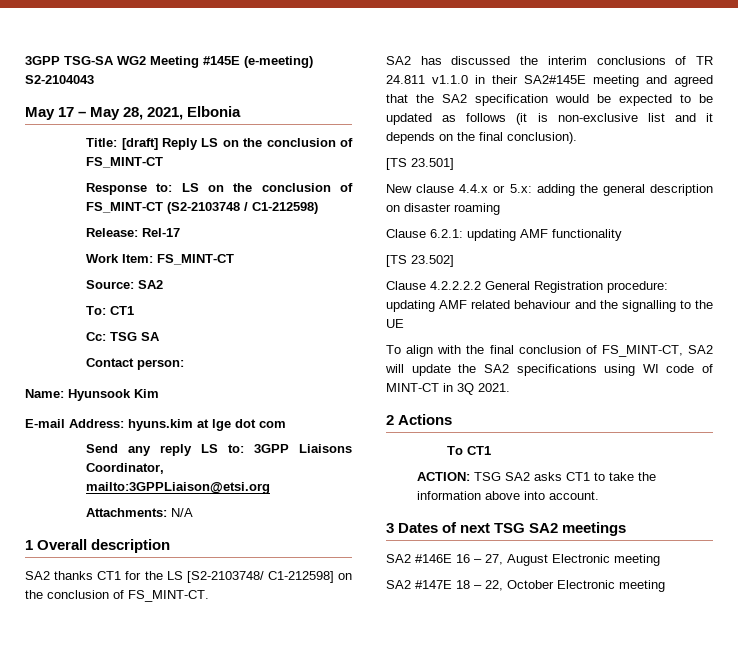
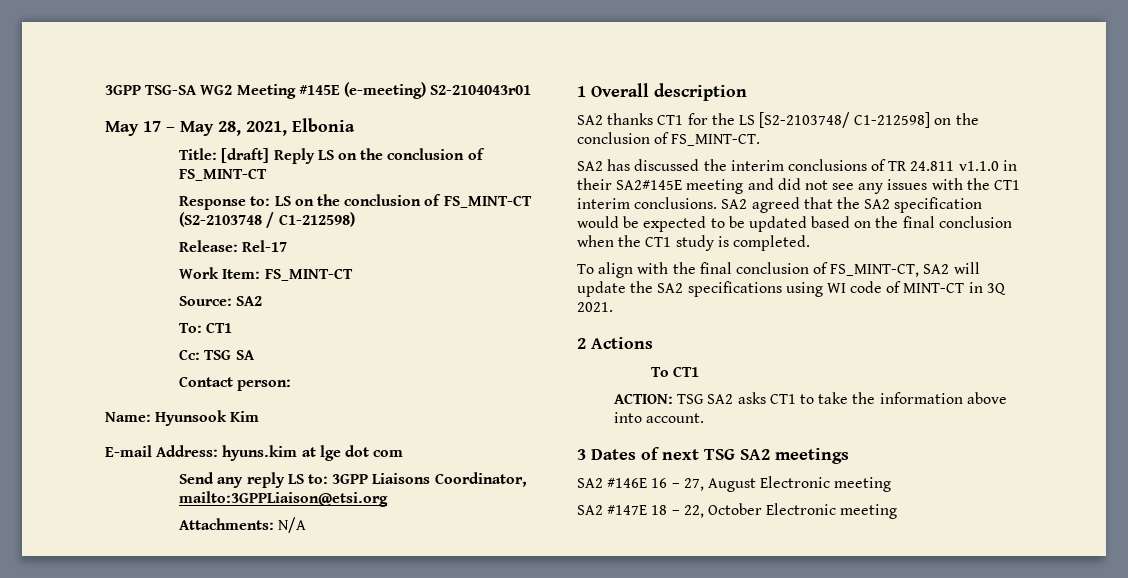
- 3GPP TSG-SA WG2 Meeting #145E (e-meeting) S2-2104043
+ 3GPP TSG-SA WG2 Meeting #145E (e-meeting) S2-2104043r01
- SA2 has discussed the interim conclusions of TR 24.811 v1.1.0 in their SA2#145E meeting and agreed that the SA2 specification would be expected to be updated as follows (it is non-exclusive list and it depends on the final conclusion).
- [TS 23.501]
- New clause 4.4.x or 5.x: adding the general description on disaster roaming
- Clause 6.2.1: updating AMF functionality
- [TS 23.502]
- Clause 4.2.2.2.2 General Registration procedure: updating AMF related behaviour and the signalling to the UE
+ SA2 has discussed the interim conclusions of TR 24.811 v1.1.0 in their SA2#145E meeting and did not see any issues with the CT1 interim conclusions. SA2 agreed that the SA2 specification would be expected to be updated based on the final conclusion when the CT1 study is completed.

